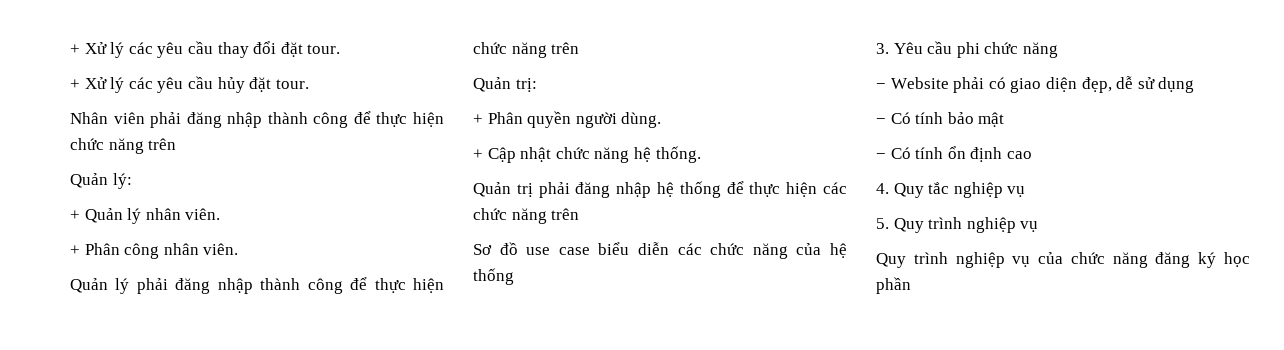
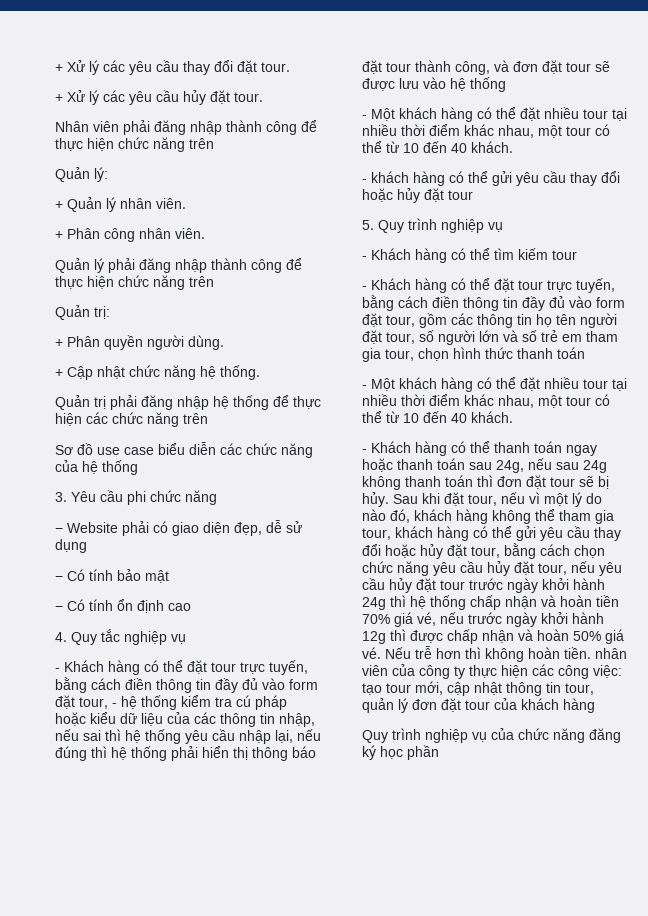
+ - Khách hàng có thể đặt tour trực tuyến, bằng cách điền thông tin đầy đủ vào form đặt tour, - hệ thống kiểm tra cú pháp hoặc kiểu dữ liệu của các thông tin nhập, nếu sai thì hệ thống yêu cầu nhập lại, nếu đúng thì hệ thống phải hiển thị thông báo đặt tour thành công, và đơn đặt tour sẽ được lưu vào hệ thống
+ - Một khách hàng có thể đặt nhiều tour tại nhiều thời điểm khác nhau, một tour có thể từ 10 đến 40 khách.
+ - khách hàng có thể gửi yêu cầu thay đổi hoặc hủy đặt tour
+ - Khách hàng có thể tìm kiếm tour
+ - Khách hàng có thể đặt tour trực tuyến, bằng cách điền thông tin đầy đủ vào form đặt tour, gồm các thông tin họ tên người đặt tour, số người lớn và số trẻ em tham gia tour, chọn hình thức thanh toán
+ - Một khách hàng có thể đặt nhiều tour tại nhiều thời điểm khác nhau, một tour có thể từ 10 đến 40 khách.
+ - Khách hàng có thể thanh toán ngay hoặc thanh toán sau 24g, nếu sau 24g không thanh toán thì đơn đặt tour sẽ bị hủy. Sau khi đặt tour, nếu vì một lý do nào đó, khách hàng không thể tham gia tour, khách hàng có thể gửi yêu cầu thay đổi hoặc hủy đặt tour, bằng cách chọn chức năng yêu cầu hủy đặt tour, nếu yêu cầu hủy đặt tour trước ngày khởi hành 24g thì hệ thống chấp nhận và hoàn tiền 70% giá vé, nếu trước ngày khởi hành 12g thì được chấp nhận và hoàn 50% giá vé. Nếu trễ hơn thì không hoàn tiền. nhân viên của công ty thực hiện các công việc: tạo tour mới, cập nhật thông tin tour, quản lý đơn đặt tour của khách hàng

